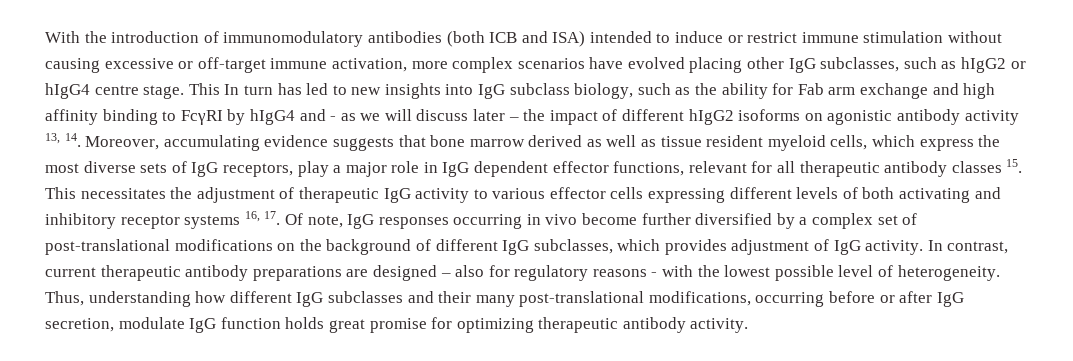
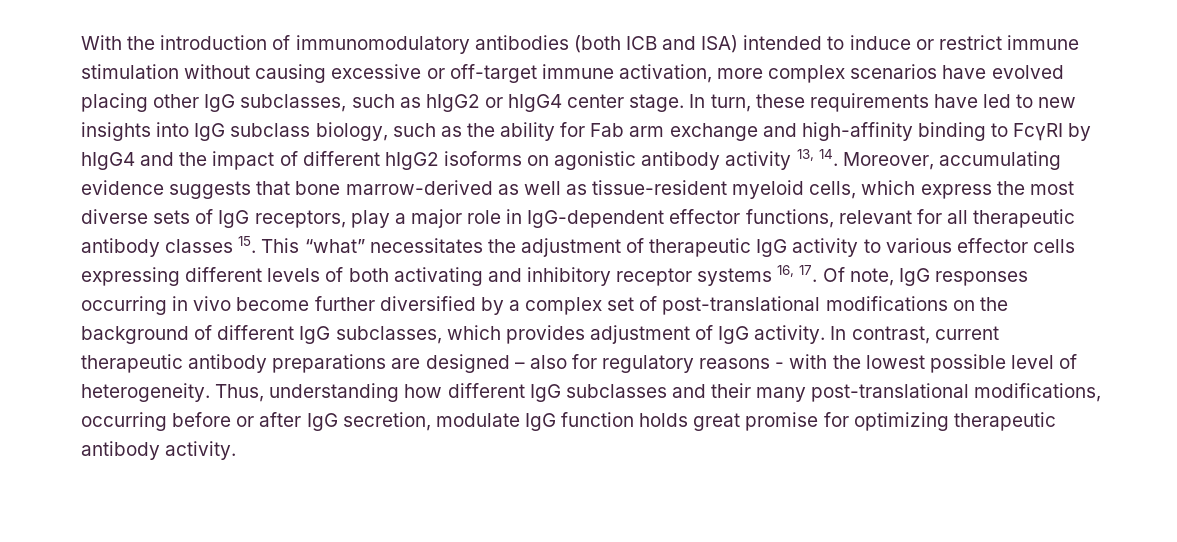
- With the introduction of immunomodulatory antibodies (both ICB and ISA) intended to induce or restrict immune stimulation without causing excessive or off-target immune activation, more complex scenarios have evolved placing other IgG subclasses, such as hIgG2 or hIgG4 centre stage. This In turn has led to new insights into IgG subclass biology, such as the ability for Fab arm exchange and high affinity binding to FcγRI by hIgG4 and - as we will discuss later – the impact of different hIgG2 isoforms on agonistic antibody activity 13, 14. Moreover, accumulating evidence suggests that bone marrow derived as well as tissue resident myeloid cells, which express the most diverse sets of IgG receptors, play a major role in IgG dependent effector functions, relevant for all therapeutic antibody classes 15. This necessitates the adjustment of therapeutic IgG activity to various effector cells expressing different levels of both activating and inhibitory receptor systems 16, 17. Of note, IgG responses occurring in vivo become further diversified by a complex set of post-translational modifications on the background of different IgG subclasses, which provides adjustment of IgG activity.
+ With the introduction of immunomodulatory antibodies (both ICB and ISA) intended to induce or restrict immune stimulation without causing excessive or off-target immune activation, more complex scenarios have evolved placing other IgG subclasses, such as hIgG2 or hIgG4 center stage. In turn, these requirements have led to new insights into IgG subclass biology, such as the ability for Fab arm exchange and high-affinity binding to FcγRI by hIgG4 and the impact of different hIgG2 isoforms on agonistic antibody activity 13, 14. Moreover, accumulating evidence suggests that bone marrow-derived as well as tissue-resident myeloid cells, which express the most diverse sets of IgG receptors, play a major role in IgG-dependent effector functions, relevant for all therapeutic antibody classes 15. This “what” necessitates the adjustment of therapeutic IgG activity to various effector cells expressing different levels of both activating and inhibitory receptor systems 16, 17. Of note, IgG responses occurring in vivo become further diversified by a complex set of post-translational modifications on the background of different IgG subclasses, which provides adjustment of IgG activity.

